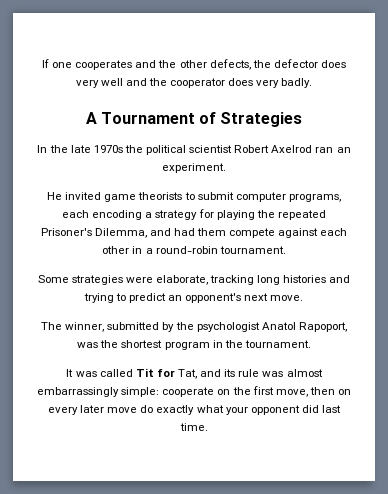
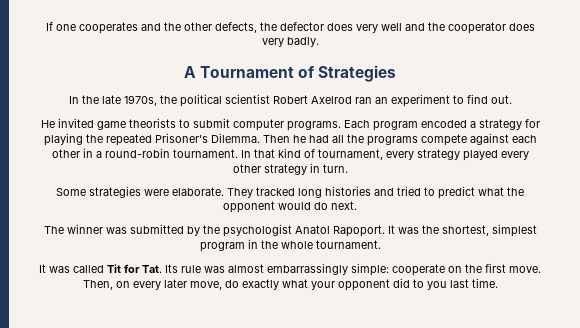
- In the late 1970s the political scientist Robert Axelrod ran an experiment.
+ In the late 1970s, the political scientist Robert Axelrod ran an experiment to find out.
- He invited game theorists to submit computer programs, each encoding a strategy for playing the repeated Prisoner's Dilemma, and had them compete against each other in a round-robin tournament.
+ He invited game theorists to submit computer programs. Each program encoded a strategy for playing the repeated Prisoner's Dilemma. Then he had all the programs compete against each other in a round-robin tournament. In that kind of tournament, every strategy played every other strategy in turn.
- Some strategies were elaborate, tracking long histories and trying to predict an opponent's next move.
+ Some strategies were elaborate. They tracked long histories and tried to predict what the opponent would do next.
- The winner, submitted by the psychologist Anatol Rapoport, was the shortest program in the tournament.
+ The winner was submitted by the psychologist Anatol Rapoport. It was the shortest, simplest program in the whole tournament.
- It was called Tit for Tat, and its rule was almost embarrassingly simple: cooperate on the first move, then on every later move do exactly what your opponent did last time.
+ It was called Tit for Tat. Its rule was almost embarrassingly simple: cooperate on the first move. Then, on every later move, do exactly what your opponent did to you last time.

